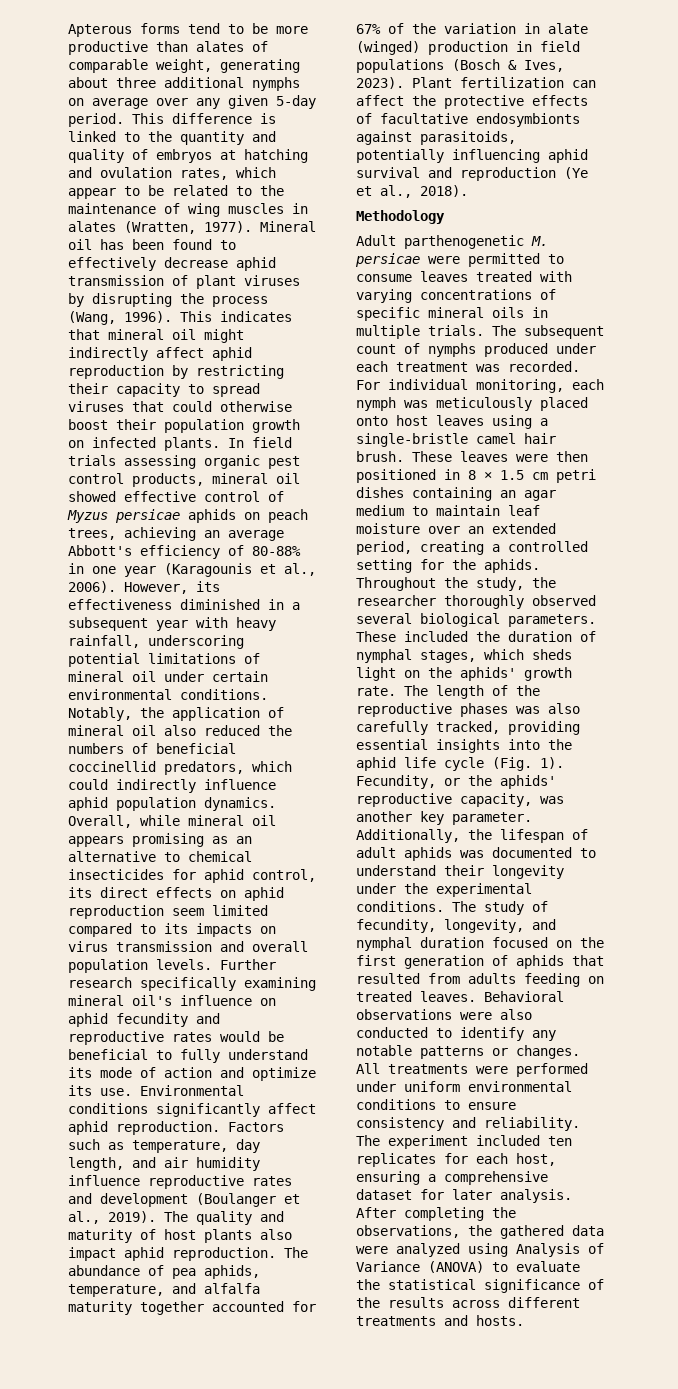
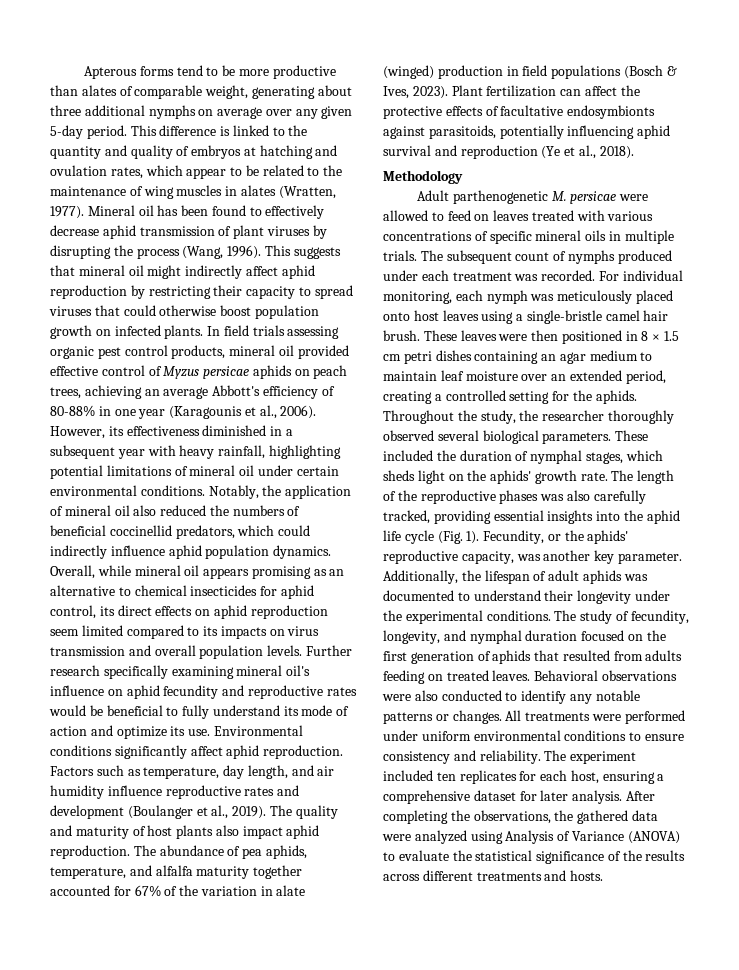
- This indicates that mineral oil might indirectly affect aphid reproduction by restricting their capacity to spread viruses that could otherwise boost their population growth on infected plants.
+ This suggests that mineral oil might indirectly affect aphid reproduction by restricting their capacity to spread viruses that could otherwise boost population growth on infected plants.
- In field trials assessing organic pest control products, mineral oil showed effective control of Myzus persicae aphids on peach trees, achieving an average Abbott's efficiency of 80-88% in one year (Karagounis et al., 2006).
+ In field trials assessing organic pest control products, mineral oil provided effective control of Myzus persicae aphids on peach trees, achieving an average Abbott's efficiency of 80-88% in one year (Karagounis et al., 2006).
- However, its effectiveness diminished in a subsequent year with heavy rainfall, underscoring potential limitations of mineral oil under certain environmental conditions.
+ However, its effectiveness diminished in a subsequent year with heavy rainfall, highlighting potential limitations of mineral oil under certain environmental conditions.
- Adult parthenogenetic M. persicae were permitted to consume leaves treated with varying concentrations of specific mineral oils in multiple trials.
+ Adult parthenogenetic M. persicae were allowed to feed on leaves treated with various concentrations of specific mineral oils in multiple trials.

